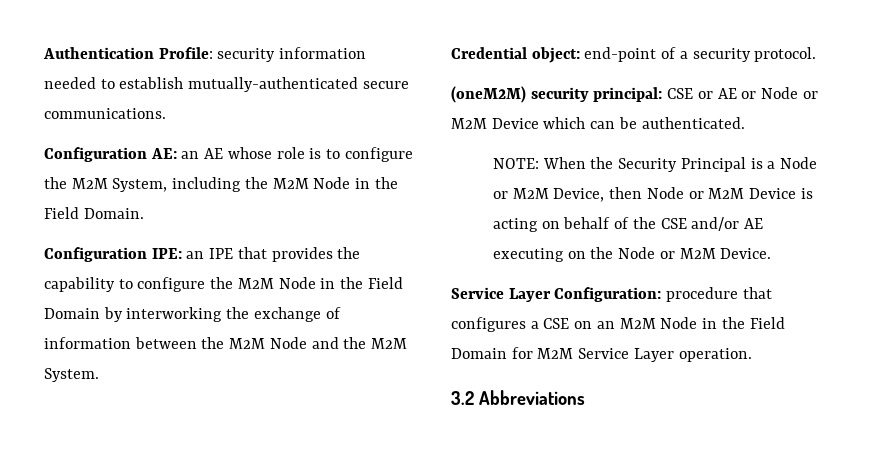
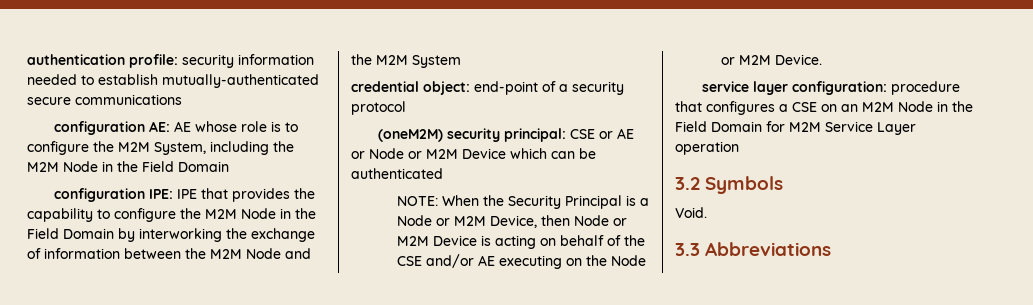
- Authentication Profile: security information needed to establish mutually-authenticated secure communications.
- Configuration AE: an AE whose role is to configure the M2M System, including the M2M Node in the Field Domain.
- Configuration IPE: an IPE that provides the capability to configure the M2M Node in the Field Domain by interworking the exchange of information between the M2M Node and the M2M System.
- Credential object: end-point of a security protocol.
+ authentication profile: security information needed to establish mutually-authenticated secure communications
+ configuration AE: AE whose role is to configure the M2M System, including the M2M Node in the Field Domain
+ configuration IPE: IPE that provides the capability to configure the M2M Node in the Field Domain by interworking the exchange of information between the M2M Node and the M2M System
+ credential object: end-point of a security protocol
- (oneM2M) security principal: CSE or AE or Node or M2M Device which can be authenticated.
+ (oneM2M) security principal: CSE or AE or Node or M2M Device which can be authenticated
- Service Layer Configuration: procedure that configures a CSE on an M2M Node in the Field Domain for M2M Service Layer operation.
+ service layer configuration: procedure that configures a CSE on an M2M Node in the Field Domain for M2M Service Layer operation
- 3.2 Abbreviations
+ 3.2 Symbols
+ Void.
+ 3.3 Abbreviations

